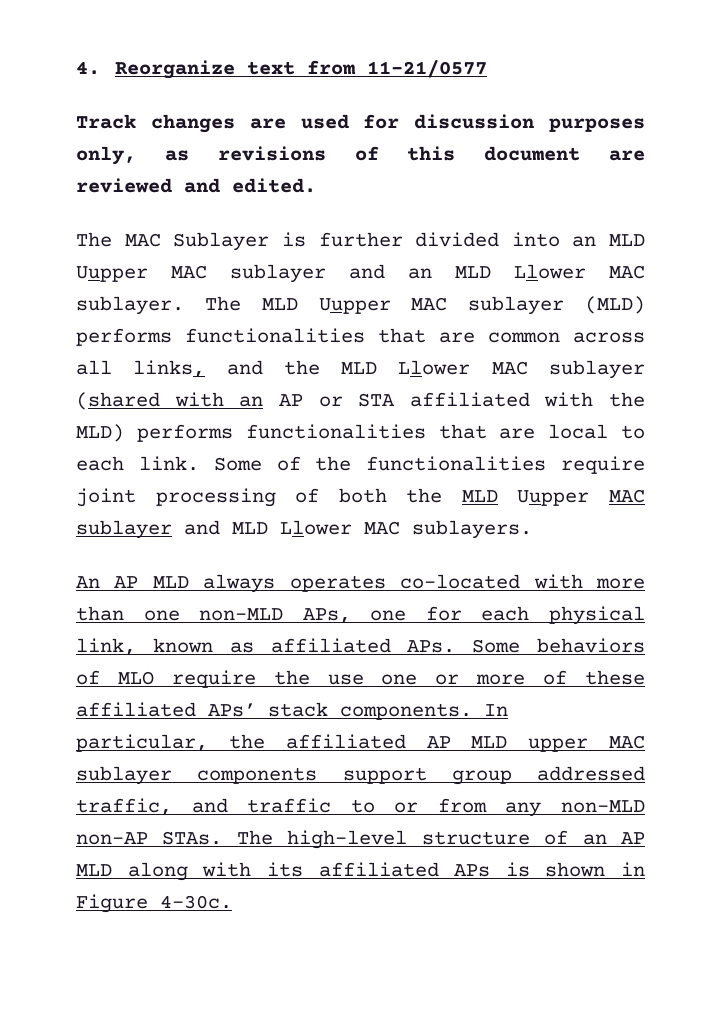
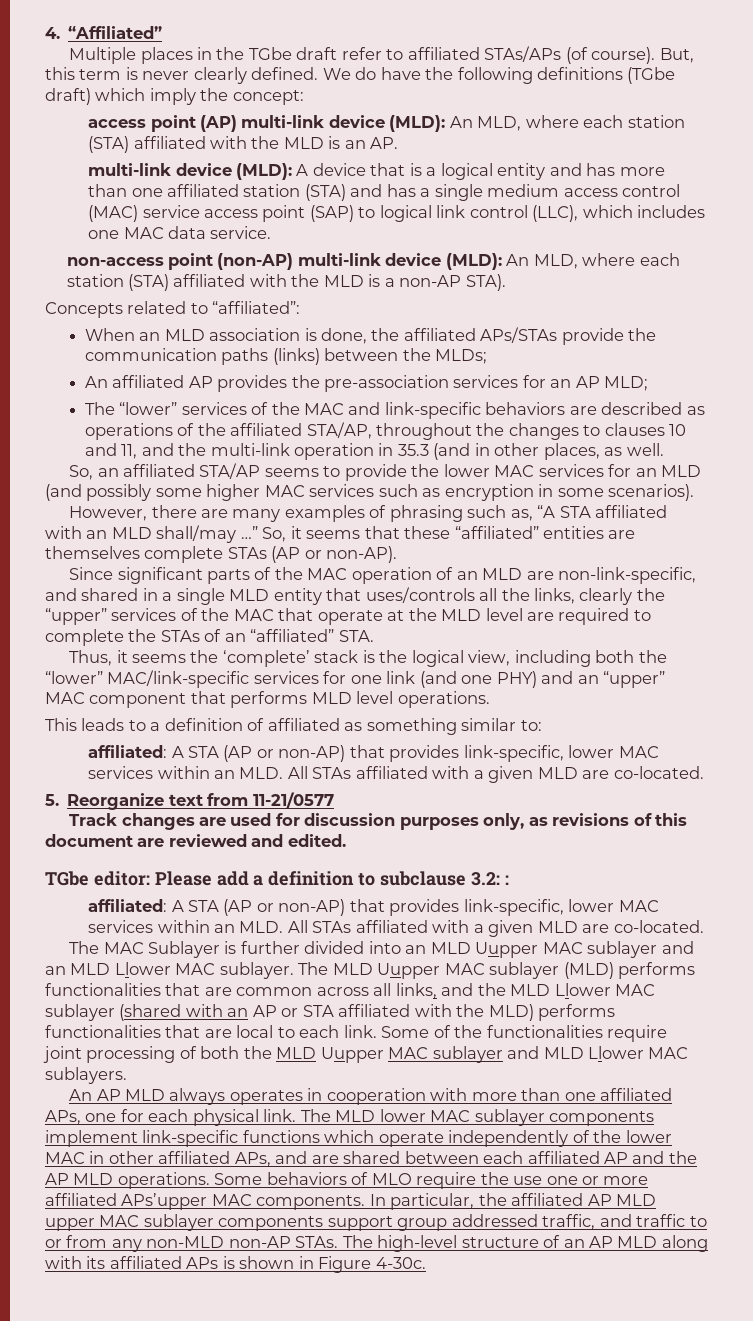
- 4. Reorganize text from 11-21/0577
+ 4. “Affiliated”
+ Multiple places in the TGbe draft refer to affiliated STAs/APs (of course). But, this term is never clearly defined. We do have the following definitions (TGbe draft) which imply the concept:
+ access point (AP) multi-link device (MLD): An MLD, where each station (STA) affiliated with the MLD is an AP.
+ multi-link device (MLD): A device that is a logical entity and has more than one affiliated station (STA) and has a single medium access control (MAC) service access point (SAP) to logical link control (LLC), which includes one MAC data service.
+ non-access point (non-AP) multi-link device (MLD): An MLD, where each station (STA) affiliated with the MLD is a non-AP STA).
+ Concepts related to “affiliated”:
+ When an MLD association is done, the affiliated APs/STAs provide the communication paths (links) between the MLDs;
+ An affiliated AP provides the pre-association services for an AP MLD;
+ The “lower” services of the MAC and link-specific behaviors are described as operations of the affiliated STA/AP, throughout the changes to clauses 10 and 11, and the multi-link operation in 35.3 (and in other places, as well.
+ So, an affiliated STA/AP seems to provide the lower MAC services for an MLD (and possibly some higher MAC services such as encryption in some scenarios).
+ However, there are many examples of phrasing such as, “A STA affiliated with an MLD shall/may …” So, it seems that these “affiliated” entities are themselves complete STAs (AP or non-AP).
+ Since significant parts of the MAC operation of an MLD are non-link-specific, and shared in a single MLD entity that uses/controls all the links, clearly the “upper” services of the MAC that operate at the MLD level are required to complete the STAs of an “affiliated” STA.
+ Thus, it seems the ‘complete’ stack is the logical view, including both the “lower” MAC/link-specific services for one link (and one PHY) and an “upper” MAC component that performs MLD level operations.
+ This leads to a definition of affiliated as something similar to:
+ affiliated: A STA (AP or non-AP) that provides link-specific, lower MAC services within an MLD. All STAs affiliated with a given MLD are co-located.
+ 5. Reorganize text from 11-21/0577
+ TGbe editor: Please add a definition to subclause 3.2: :
+ affiliated: A STA (AP or non-AP) that provides link-specific, lower MAC services within an MLD. All STAs affiliated with a given MLD are co-located.
- An AP MLD always operates co-located with more than one non-MLD APs, one for each physical link, known as affiliated APs. Some behaviors of MLO require the use one or more of these affiliated APs’ stack components.
+ An AP MLD always operates in cooperation with more than one affiliated APs, one for each physical link. The MLD lower MAC sublayer components implement link-specific functions which operate independently of the lower MAC in other affiliated APs, and are shared between each affiliated AP and the AP MLD operations. Some behaviors of MLO require the use one or more affiliated APs’upper MAC components.

